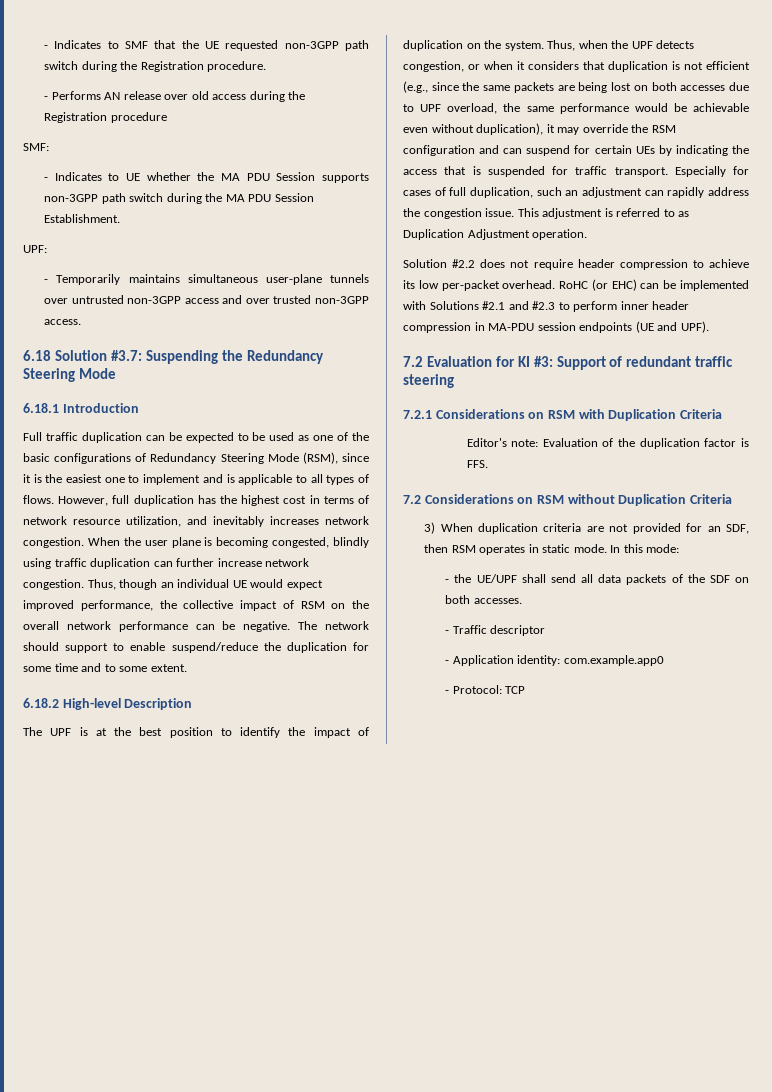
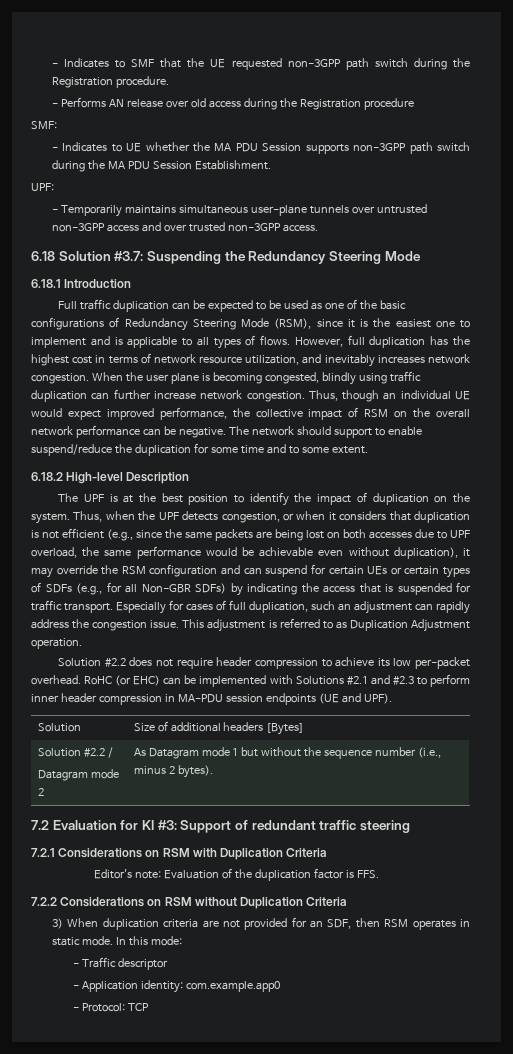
- Thus, when the UPF detects congestion, or when it considers that duplication is not efficient (e.g., since the same packets are being lost on both accesses due to UPF overload, the same performance would be achievable even without duplication), it may override the RSM configuration and can suspend for certain UEs by indicating the access that is suspended for traffic transport.
+ Thus, when the UPF detects congestion, or when it considers that duplication is not efficient (e.g., since the same packets are being lost on both accesses due to UPF overload, the same performance would be achievable even without duplication), it may override the RSM configuration and can suspend for certain UEs or certain types of SDFs (e.g., for all Non-GBR SDFs) by indicating the access that is suspended for traffic transport.
+ Solution | Size of additional headers [Bytes]
+ Solution #2.2 /
+ Datagram mode 2 | As Datagram mode 1 but without the sequence number (i.e., minus 2 bytes).
- 7.2 Considerations on RSM without Duplication Criteria
+ 7.2.2 Considerations on RSM without Duplication Criteria
- - the UE/UPF shall send all data packets of the SDF on both accesses.

